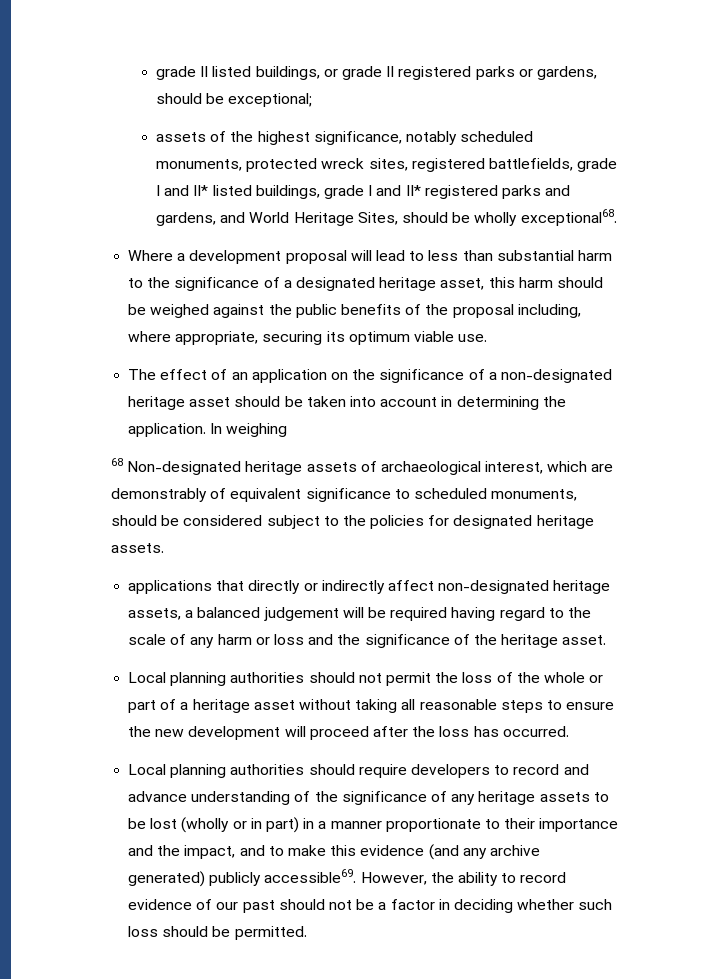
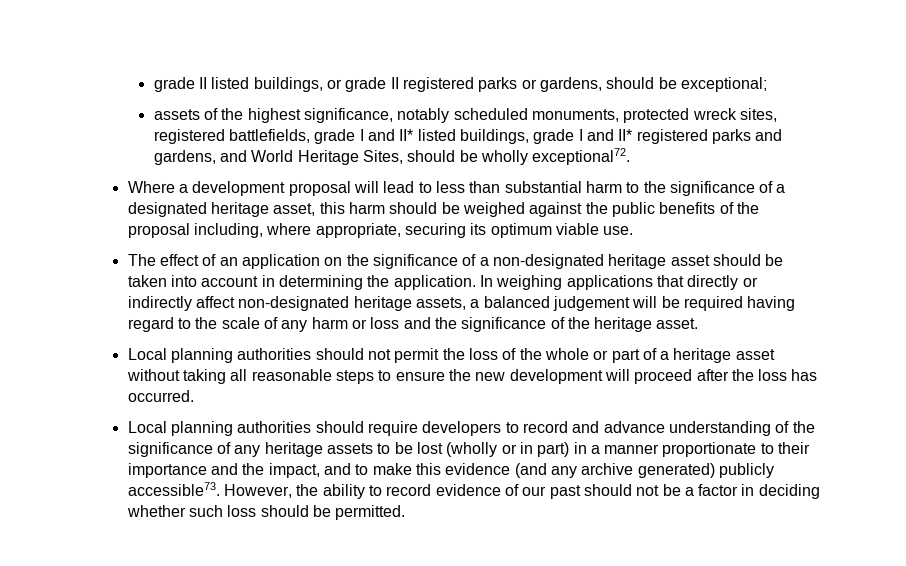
- assets of the highest significance, notably scheduled monuments, protected wreck sites, registered battlefields, grade I and II* listed buildings, grade I and II* registered parks and gardens, and World Heritage Sites, should be wholly exceptional68.
+ assets of the highest significance, notably scheduled monuments, protected wreck sites, registered battlefields, grade I and II* listed buildings, grade I and II* registered parks and gardens, and World Heritage Sites, should be wholly exceptional72.
- In weighing
- 68 Non-designated heritage assets of archaeological interest, which are demonstrably of equivalent significance to scheduled monuments, should be considered subject to the policies for designated heritage assets.
- applications that directly or indirectly affect non-designated heritage assets, a balanced judgement will be required having regard to the scale of any harm or loss and the significance of the heritage asset.
+ In weighing applications that directly or indirectly affect non-designated heritage assets, a balanced judgement will be required having regard to the scale of any harm or loss and the significance of the heritage asset.
- Local planning authorities should require developers to record and advance understanding of the significance of any heritage assets to be lost (wholly or in part) in a manner proportionate to their importance and the impact, and to make this evidence (and any archive generated) publicly accessible69.
+ Local planning authorities should require developers to record and advance understanding of the significance of any heritage assets to be lost (wholly or in part) in a manner proportionate to their importance and the impact, and to make this evidence (and any archive generated) publicly accessible73.

